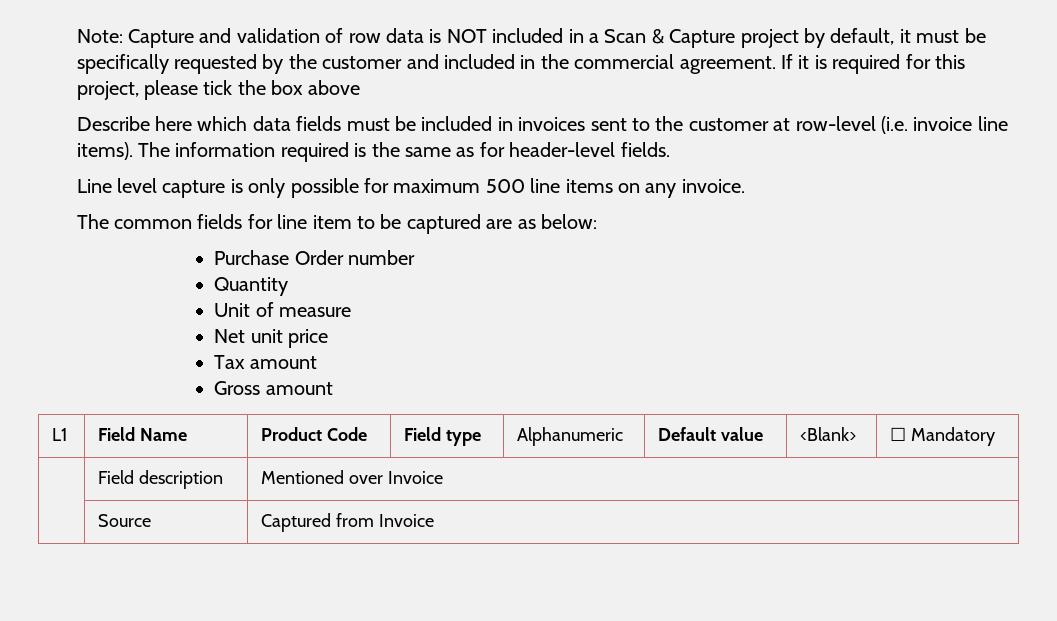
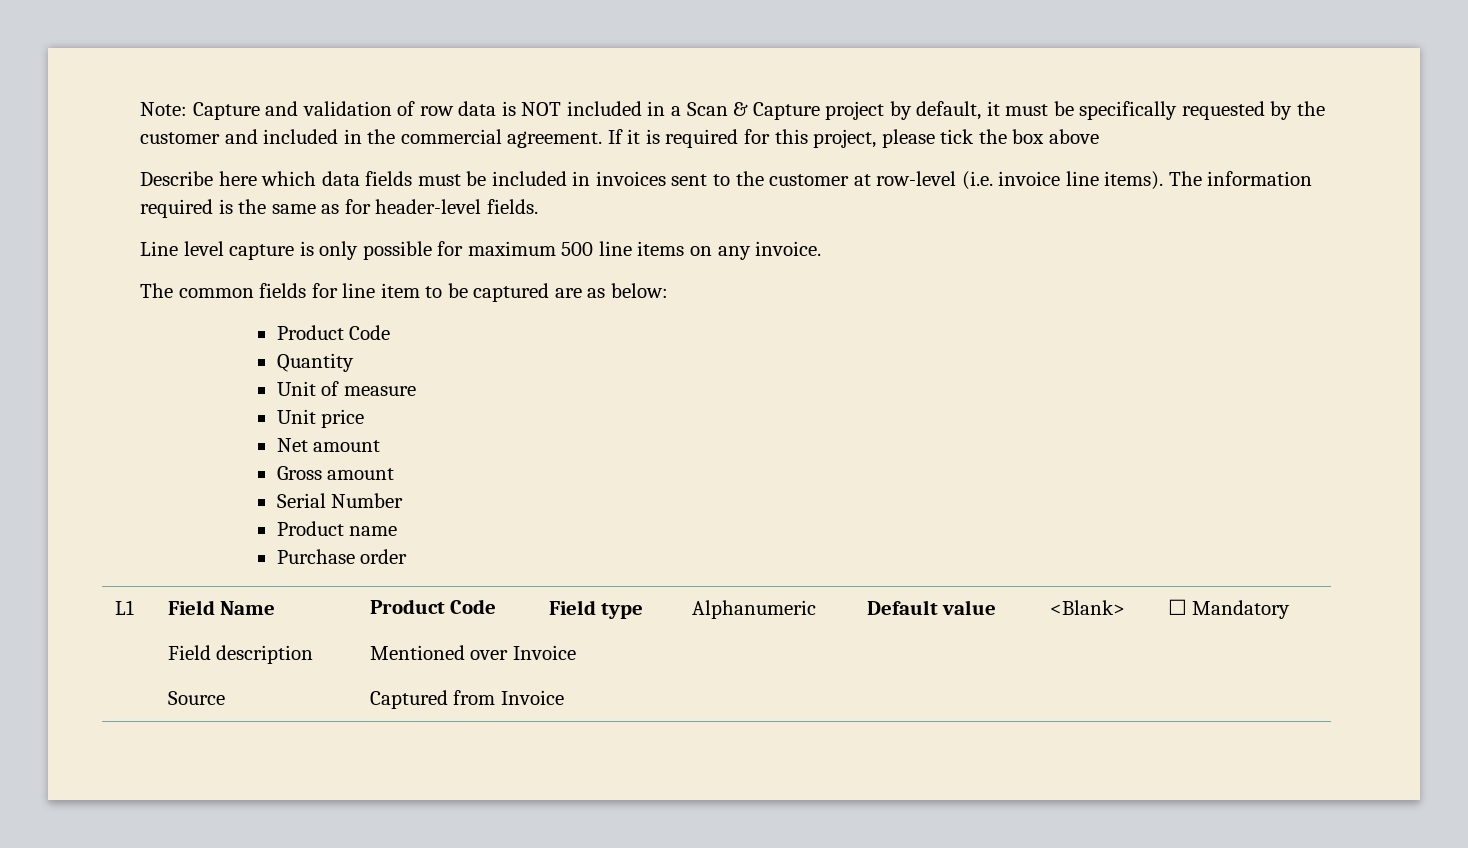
  The common fields for line item to be captured are as below:
- Purchase Order number
+ Product Code
- Net unit price
+ Unit price
- Tax amount
+ Net amount
+ Serial Number
+ Product name
+ Purchase order

